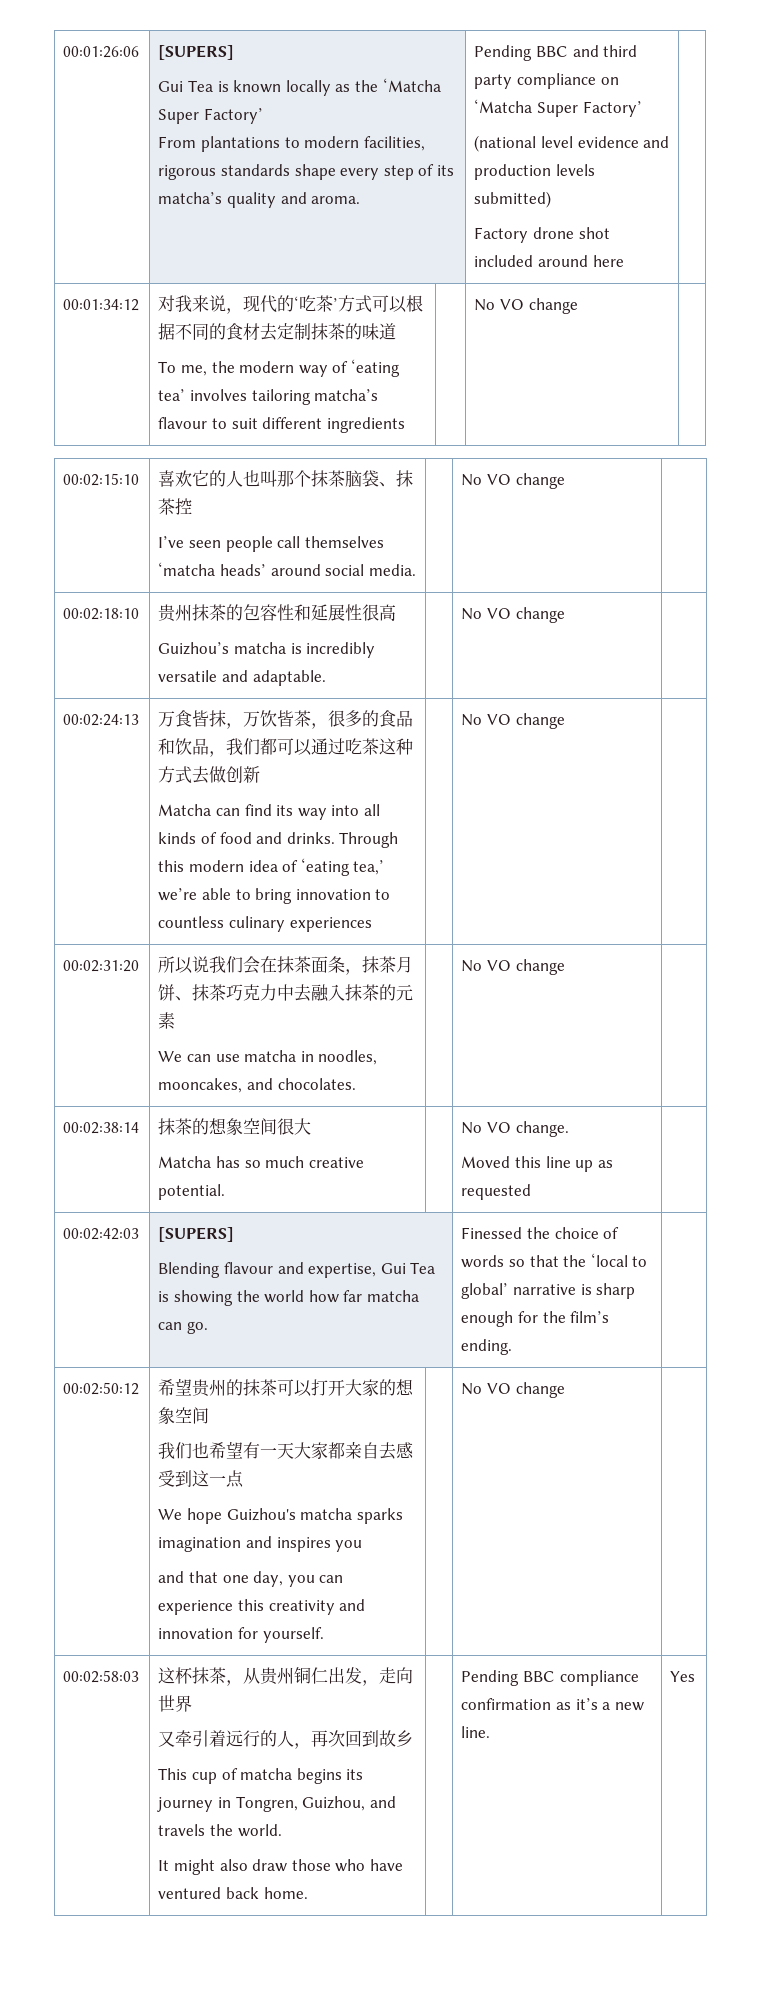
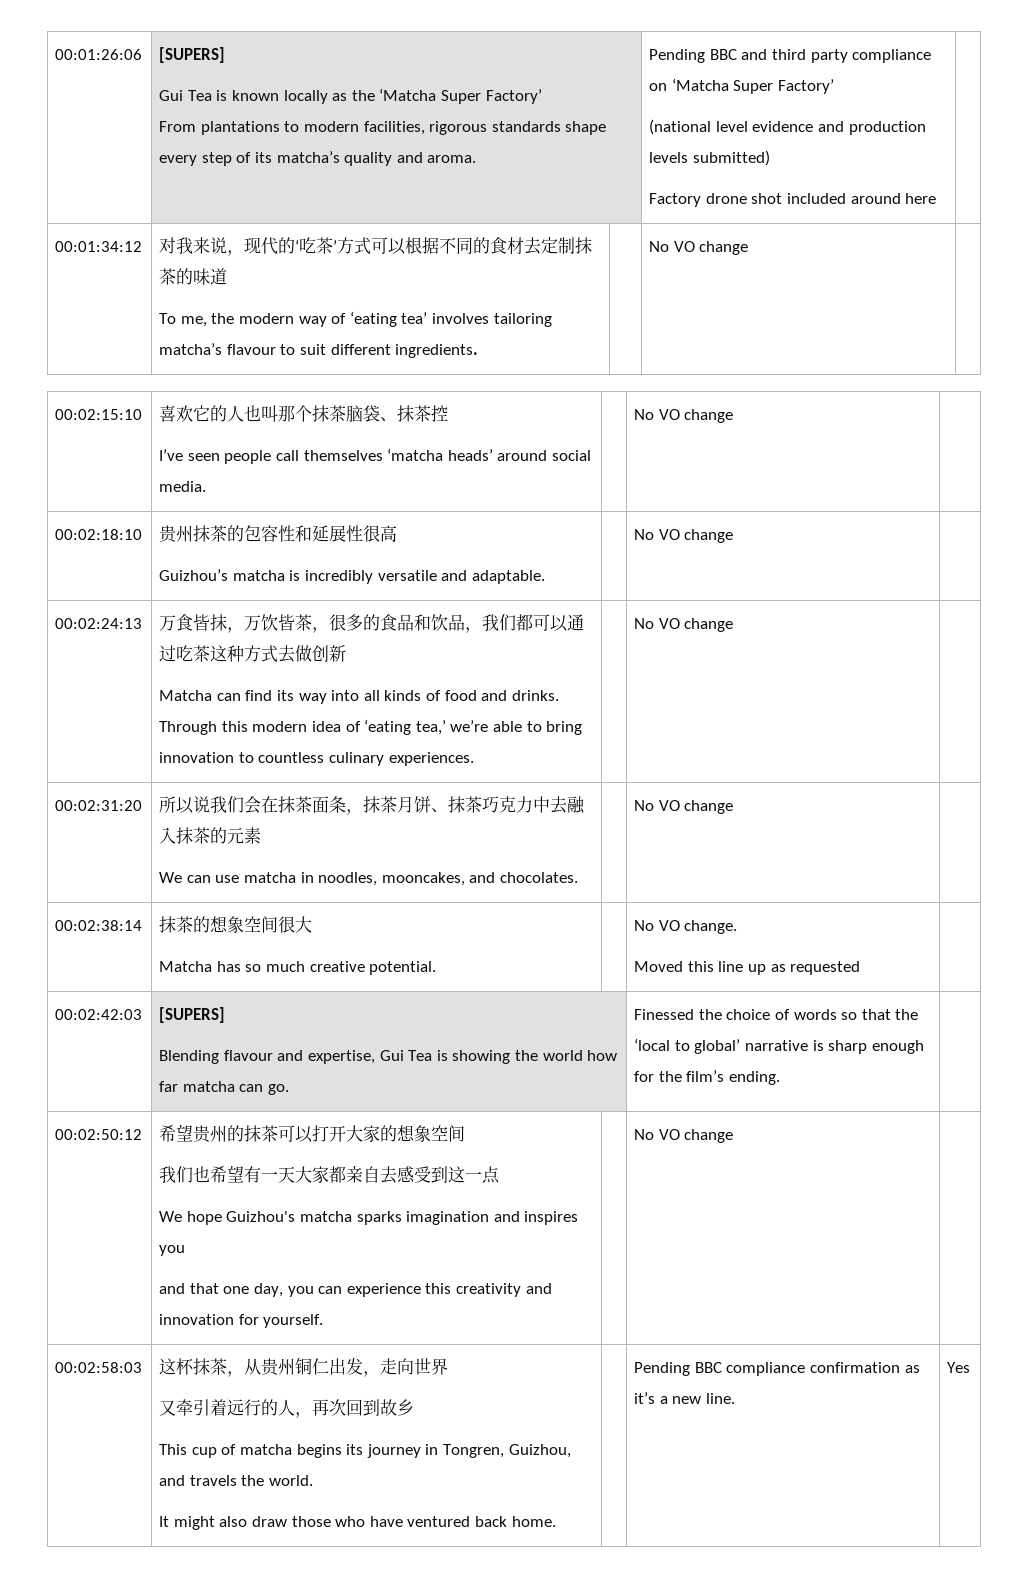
  00:01:34:12 | 对我来说，现代的‘吃茶’方式可以根据不同的食材去定制抹茶的味道
- To me, the modern way of ‘eating tea’ involves tailoring matcha’s flavour to suit different ingredients | | No VO change |
+ To me, the modern way of ‘eating tea’ involves tailoring matcha’s flavour to suit different ingredients. | | No VO change |
- Through this modern idea of ‘eating tea,’ we’re able to bring innovation to countless culinary experiences
+ Through this modern idea of ‘eating tea,’ we’re able to bring innovation to countless culinary experiences.

